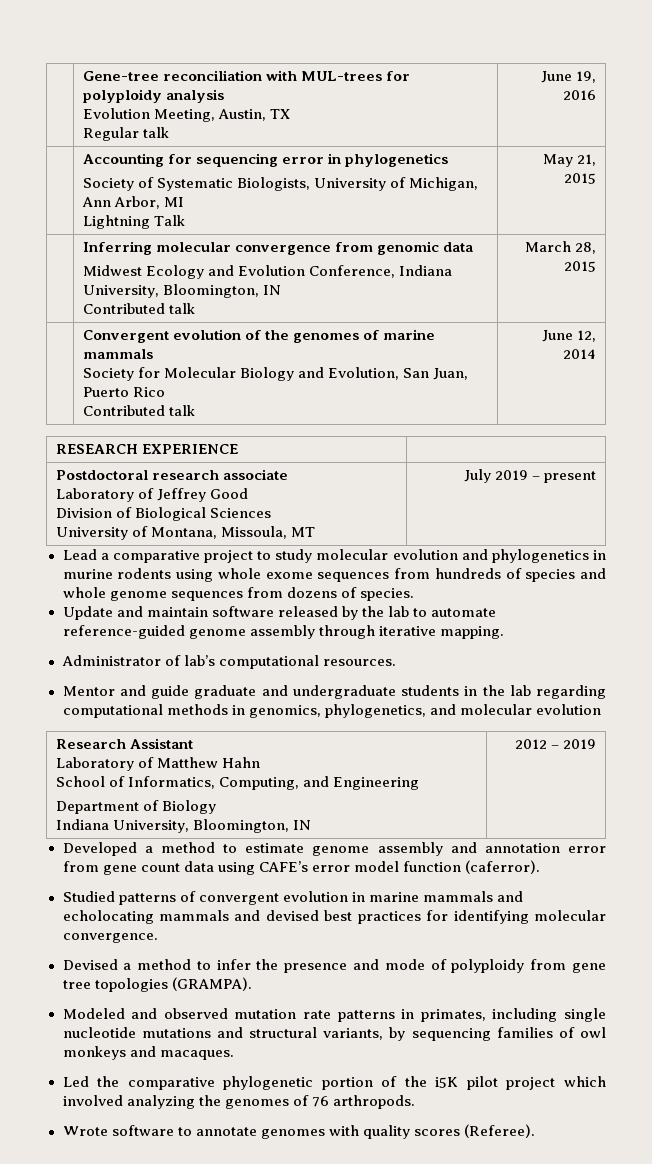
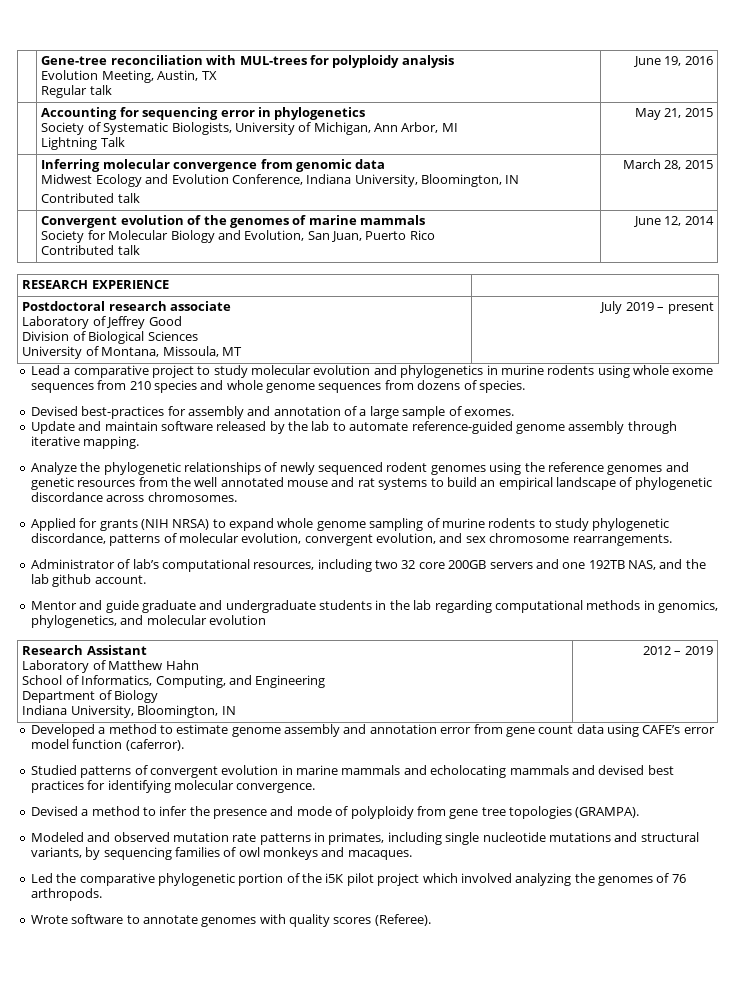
- Lead a comparative project to study molecular evolution and phylogenetics in murine rodents using whole exome sequences from hundreds of species and whole genome sequences from dozens of species.
+ Lead a comparative project to study molecular evolution and phylogenetics in murine rodents using whole exome sequences from 210 species and whole genome sequences from dozens of species.
+ Devised best-practices for assembly and annotation of a large sample of exomes.
- Administrator of lab’s computational resources.
+ Analyze the phylogenetic relationships of newly sequenced rodent genomes using the reference genomes and genetic resources from the well annotated mouse and rat systems to build an empirical landscape of phylogenetic discordance across chromosomes.
+ Applied for grants (NIH NRSA) to expand whole genome sampling of murine rodents to study phylogenetic discordance, patterns of molecular evolution, convergent evolution, and sex chromosome rearrangements.
+ Administrator of lab’s computational resources, including two 32 core 200GB servers and one 192TB NAS, and the lab github account.

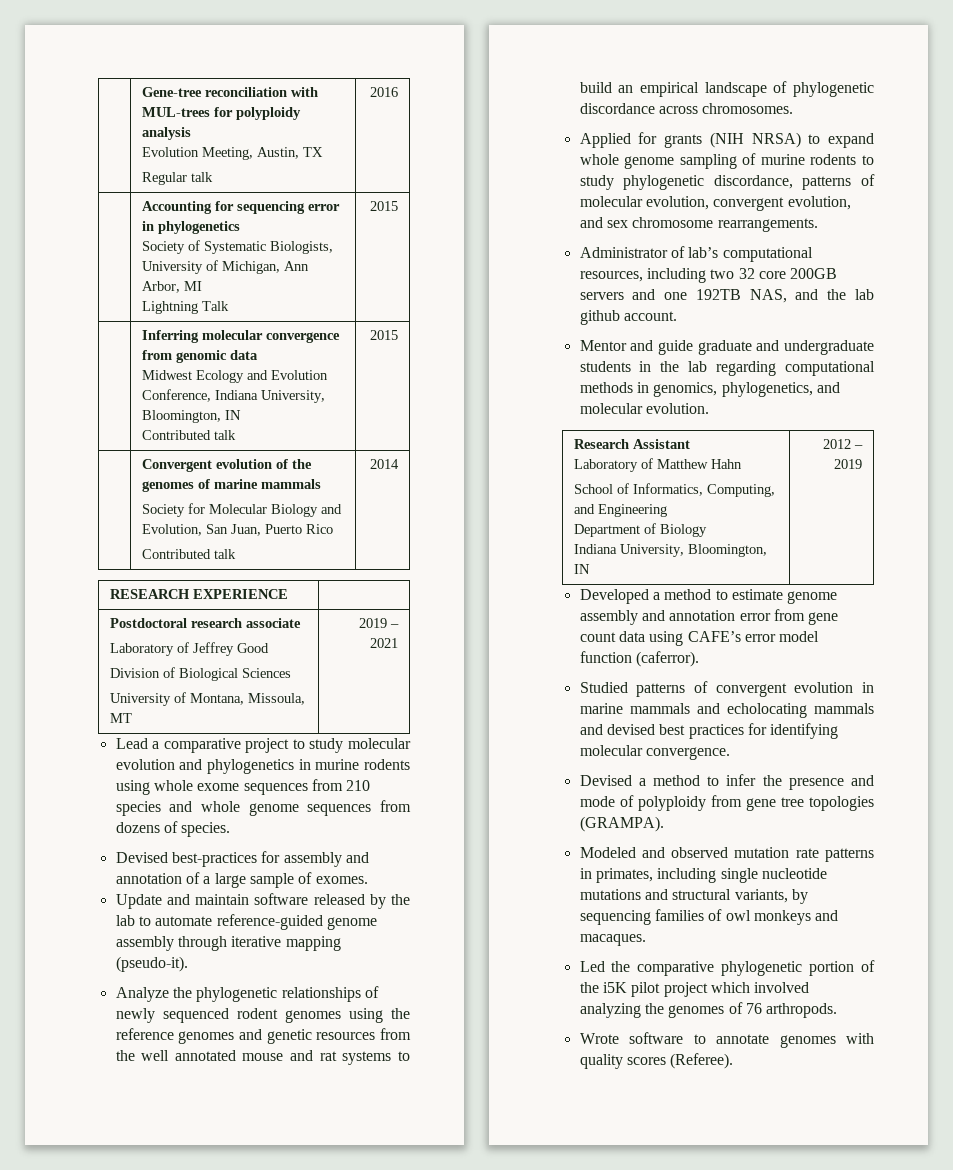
  | Gene-tree reconciliation with MUL-trees for polyploidy analysis
  Evolution Meeting, Austin, TX
- Regular talk | June 19, 2016
+ Regular talk | 2016
  | Accounting for sequencing error in phylogenetics
  Society of Systematic Biologists, University of Michigan, Ann Arbor, MI
- Lightning Talk | May 21, 2015
+ Lightning Talk | 2015
  | Inferring molecular convergence from genomic data
  Midwest Ecology and Evolution Conference, Indiana University, Bloomington, IN
- Contributed talk | March 28, 2015
+ Contributed talk | 2015
  | Convergent evolution of the genomes of marine mammals
  Society for Molecular Biology and Evolution, San Juan, Puerto Rico
- Contributed talk | June 12, 2014
+ Contributed talk | 2014
  Postdoctoral research associate
  Laboratory of Jeffrey Good
  Division of Biological Sciences
- University of Montana, Missoula, MT | July 2019 – present
+ University of Montana, Missoula, MT | 2019 – 2021
- Update and maintain software released by the lab to automate reference-guided genome assembly through iterative mapping.
+ Update and maintain software released by the lab to automate reference-guided genome assembly through iterative mapping (pseudo-it).
- Mentor and guide graduate and undergraduate students in the lab regarding computational methods in genomics, phylogenetics, and molecular evolution
+ Mentor and guide graduate and undergraduate students in the lab regarding computational methods in genomics, phylogenetics, and molecular evolution.

